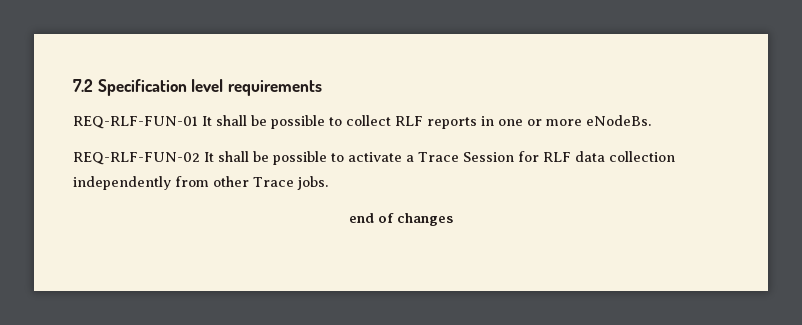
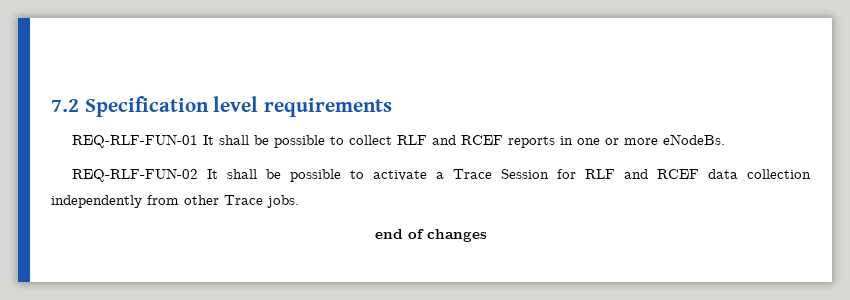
- REQ-RLF-FUN-01 It shall be possible to collect RLF reports in one or more eNodeBs.
+ REQ-RLF-FUN-01 It shall be possible to collect RLF and RCEF reports in one or more eNodeBs.
- REQ-RLF-FUN-02 It shall be possible to activate a Trace Session for RLF data collection independently from other Trace jobs.
+ REQ-RLF-FUN-02 It shall be possible to activate a Trace Session for RLF and RCEF data collection independently from other Trace jobs.

